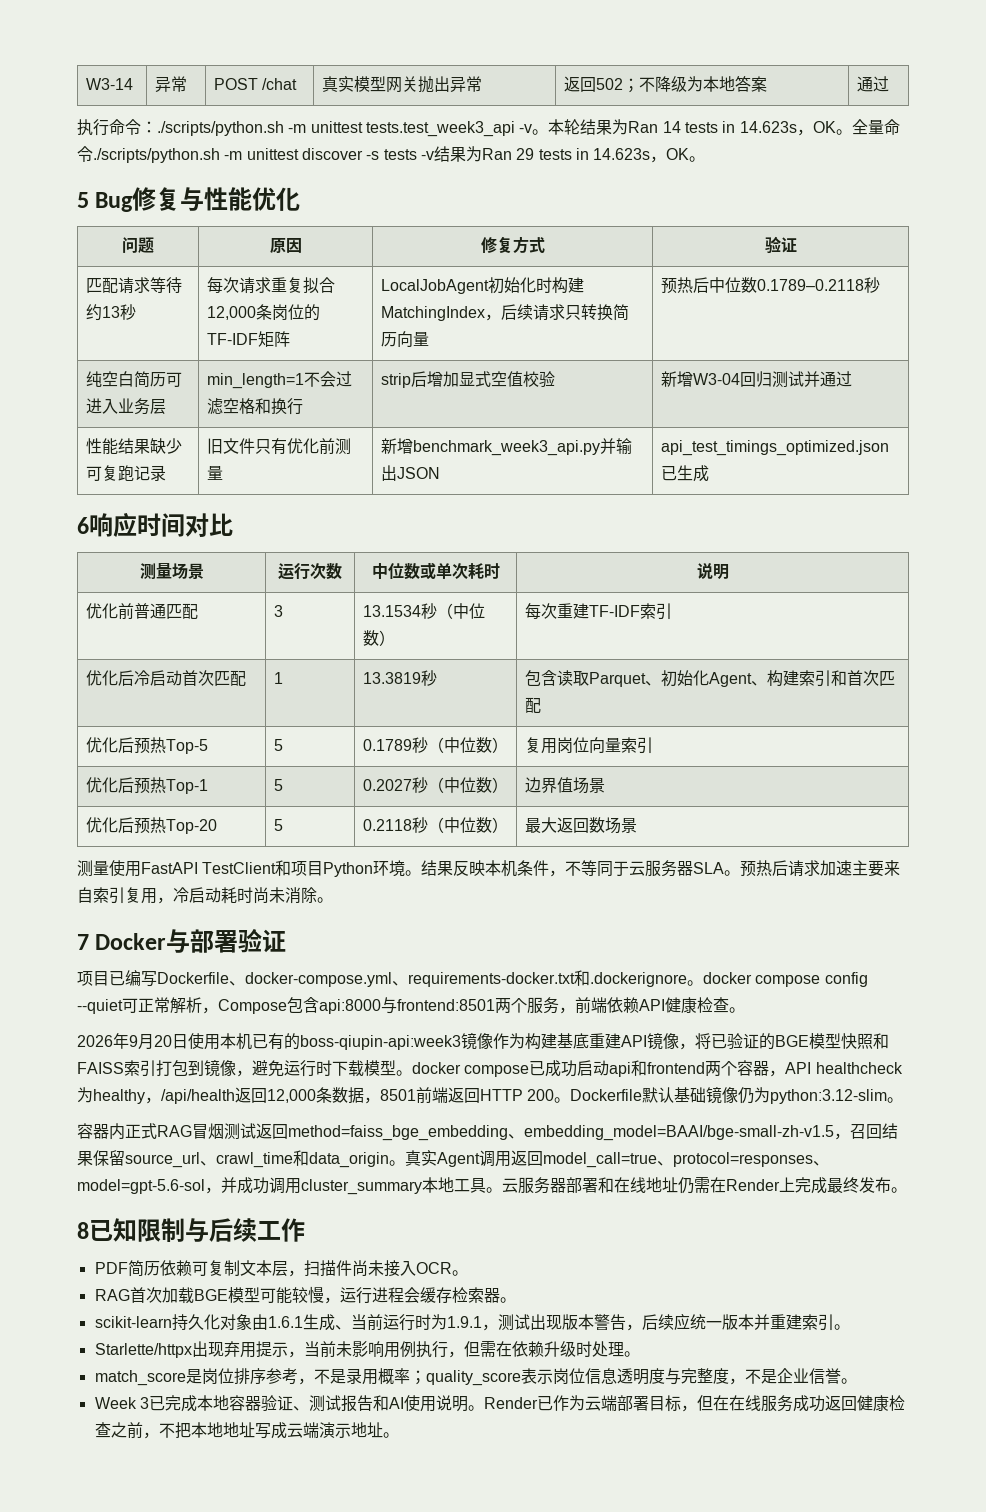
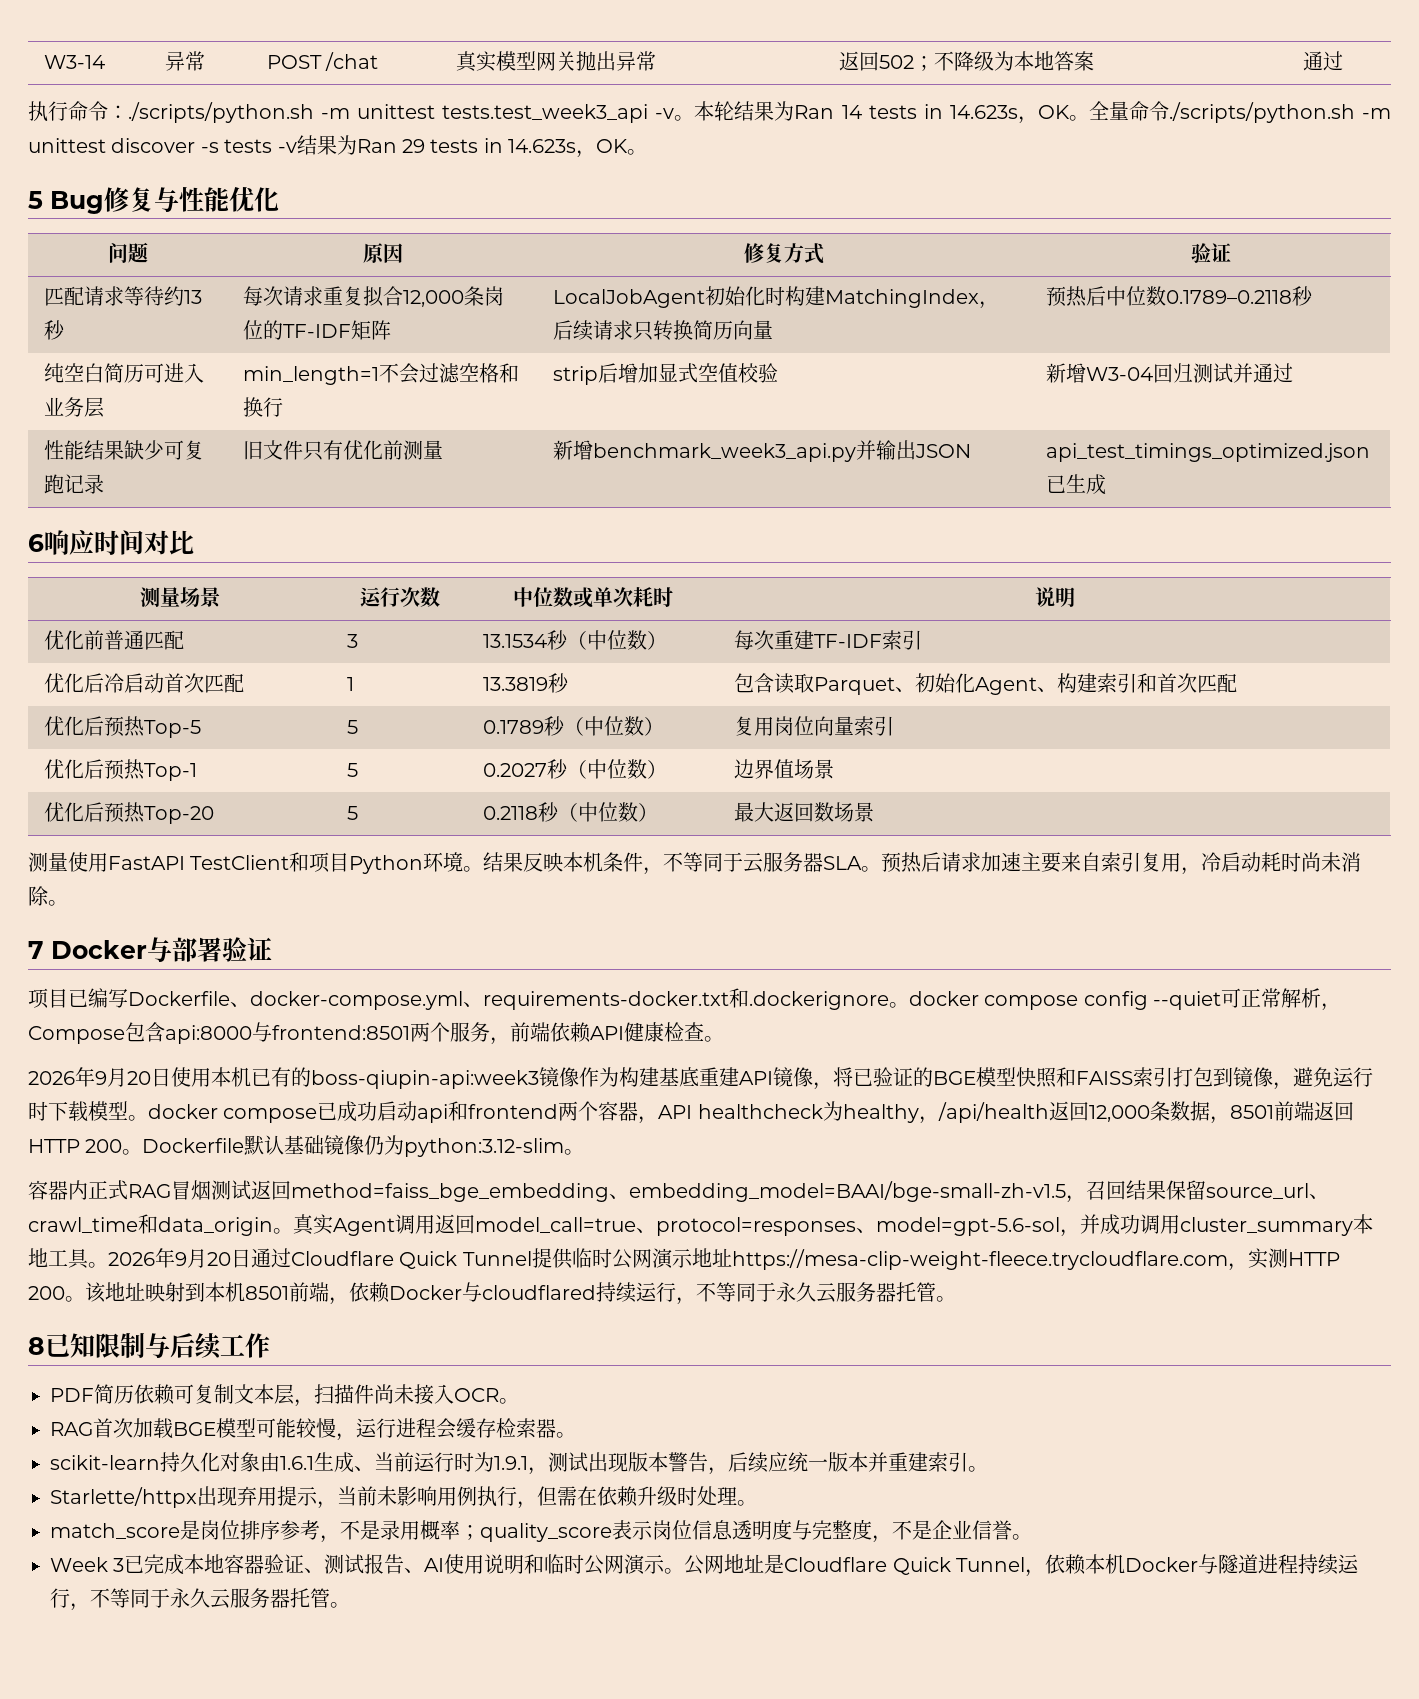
- 云服务器部署和在线地址仍需在Render上完成最终发布。
+ 2026年9月20日通过Cloudflare Quick Tunnel提供临时公网演示地址https://mesa-clip-weight-fleece.trycloudflare.com，实测HTTP 200。该地址映射到本机8501前端，依赖Docker与cloudflared持续运行，不等同于永久云服务器托管。
- Week 3已完成本地容器验证、测试报告和AI使用说明。Render已作为云端部署目标，但在在线服务成功返回健康检查之前，不把本地地址写成云端演示地址。
+ Week 3已完成本地容器验证、测试报告、AI使用说明和临时公网演示。公网地址是Cloudflare Quick Tunnel，依赖本机Docker与隧道进程持续运行，不等同于永久云服务器托管。

